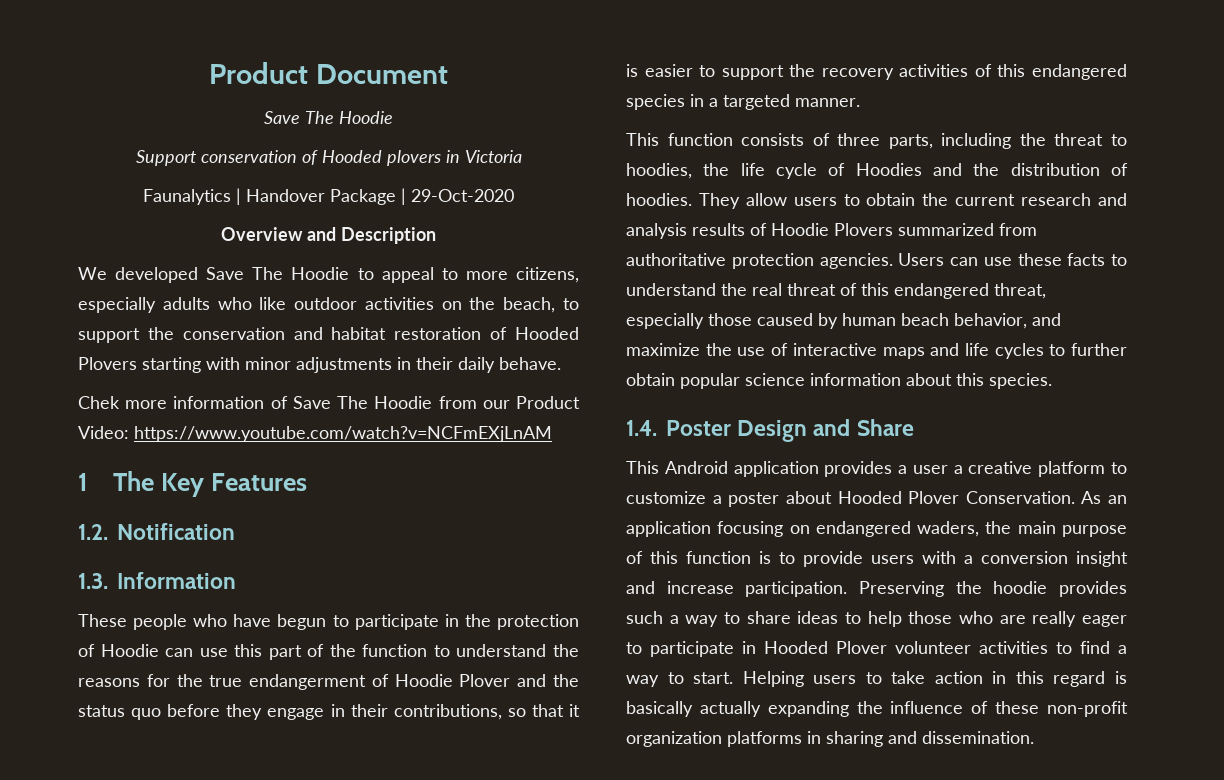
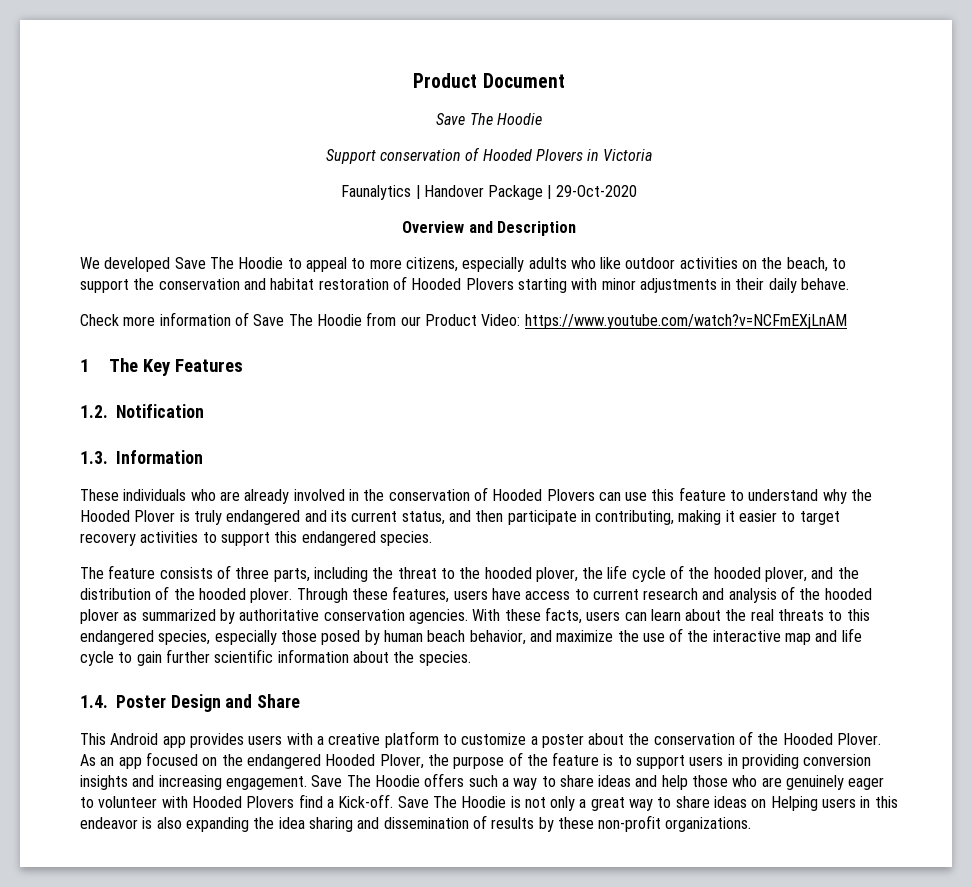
- Support conservation of Hooded plovers in Victoria
+ Support conservation of Hooded Plovers in Victoria
- Chek more information of Save The Hoodie from our Product Video: https://www.youtube.com/watch?v=NCFmEXjLnAM
+ Check more information of Save The Hoodie from our Product Video: https://www.youtube.com/watch?v=NCFmEXjLnAM
- These people who have begun to participate in the protection of Hoodie can use this part of the function to understand the reasons for the true endangerment of Hoodie Plover and the status quo before they engage in their contributions, so that it is easier to support the recovery activities of this endangered species in a targeted manner.
- This function consists of three parts, including the threat to hoodies, the life cycle of Hoodies and the distribution of hoodies. They allow users to obtain the current research and analysis results of Hoodie Plovers summarized from authoritative protection agencies. Users can use these facts to understand the real threat of this endangered threat, especially those caused by human beach behavior, and maximize the use of interactive maps and life cycles to further obtain popular science information about this species.
+ These individuals who are already involved in the conservation of Hooded Plovers can use this feature to understand why the Hooded Plover is truly endangered and its current status, and then participate in contributing, making it easier to target recovery activities to support this endangered species.
+ The feature consists of three parts, including the threat to the hooded plover, the life cycle of the hooded plover, and the distribution of the hooded plover. Through these features, users have access to current research and analysis of the hooded plover as summarized by authoritative conservation agencies. With these facts, users can learn about the real threats to this endangered species, especially those posed by human beach behavior, and maximize the use of the interactive map and life cycle to gain further scientific information about the species.
- This Android application provides a user a creative platform to customize a poster about Hooded Plover Conservation. As an application focusing on endangered waders, the main purpose of this function is to provide users with a conversion insight and increase participation. Preserving the hoodie provides such a way to share ideas to help those who are really eager to participate in Hooded Plover volunteer activities to find a way to start. Helping users to take action in this regard is basically actually expanding the influence of these non-profit organization platforms in sharing and dissemination.
+ This Android app provides users with a creative platform to customize a poster about the conservation of the Hooded Plover. As an app focused on the endangered Hooded Plover, the purpose of the feature is to support users in providing conversion insights and increasing engagement. Save The Hoodie offers such a way to share ideas and help those who are genuinely eager to volunteer with Hooded Plovers find a Kick-off. Save The Hoodie is not only a great way to share ideas on Helping users in this endeavor is also expanding the idea sharing and dissemination of results by these non-profit organizations.

